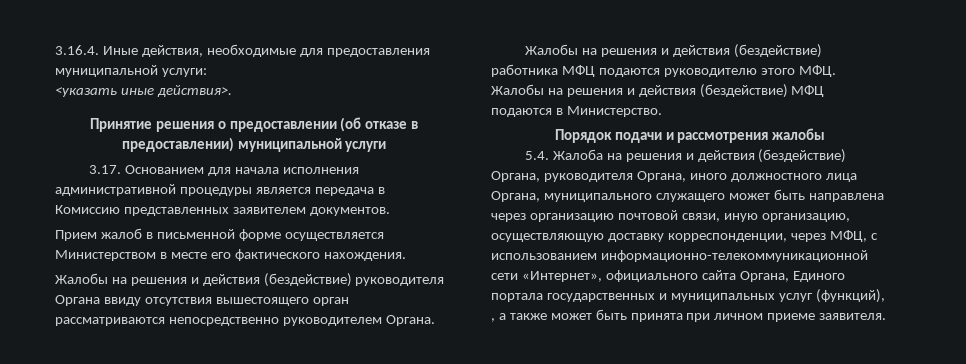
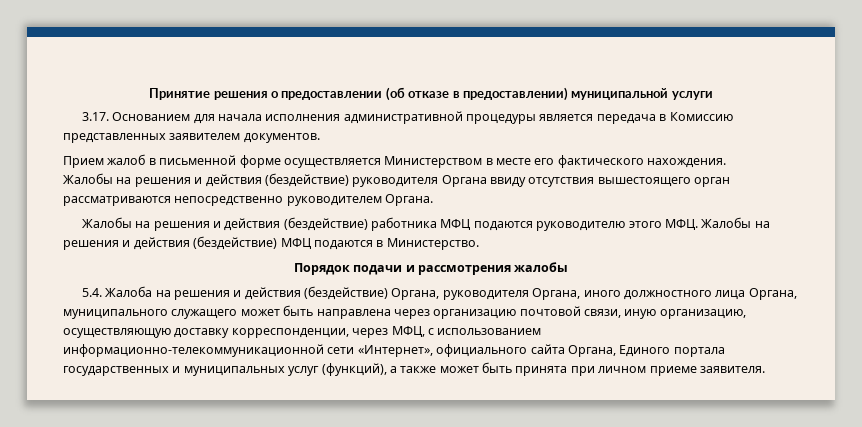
- 3.16.4. Иные действия, необходимые для предоставления муниципальной услуги:
- <указать иные действия>.
- 5.4. Жалоба на решения и действия (бездействие) Органа, руководителя Органа, иного должностного лица Органа, муниципального служащего может быть направлена через организацию почтовой связи, иную организацию, осуществляющую доставку корреспонденции, через МФЦ, с использованием информационно-телекоммуникационной сети «Интернет», официального сайта Органа, Единого портала государственных и муниципальных услуг (функций), , а также может быть принята при личном приеме заявителя.
+ 5.4. Жалоба на решения и действия (бездействие) Органа, руководителя Органа, иного должностного лица Органа, муниципального служащего может быть направлена через организацию почтовой связи, иную организацию, осуществляющую доставку корреспонденции, через МФЦ, с использованием информационно-телекоммуникационной сети «Интернет», официального сайта Органа, Единого портала государственных и муниципальных услуг (функций), а также может быть принята при личном приеме заявителя.

